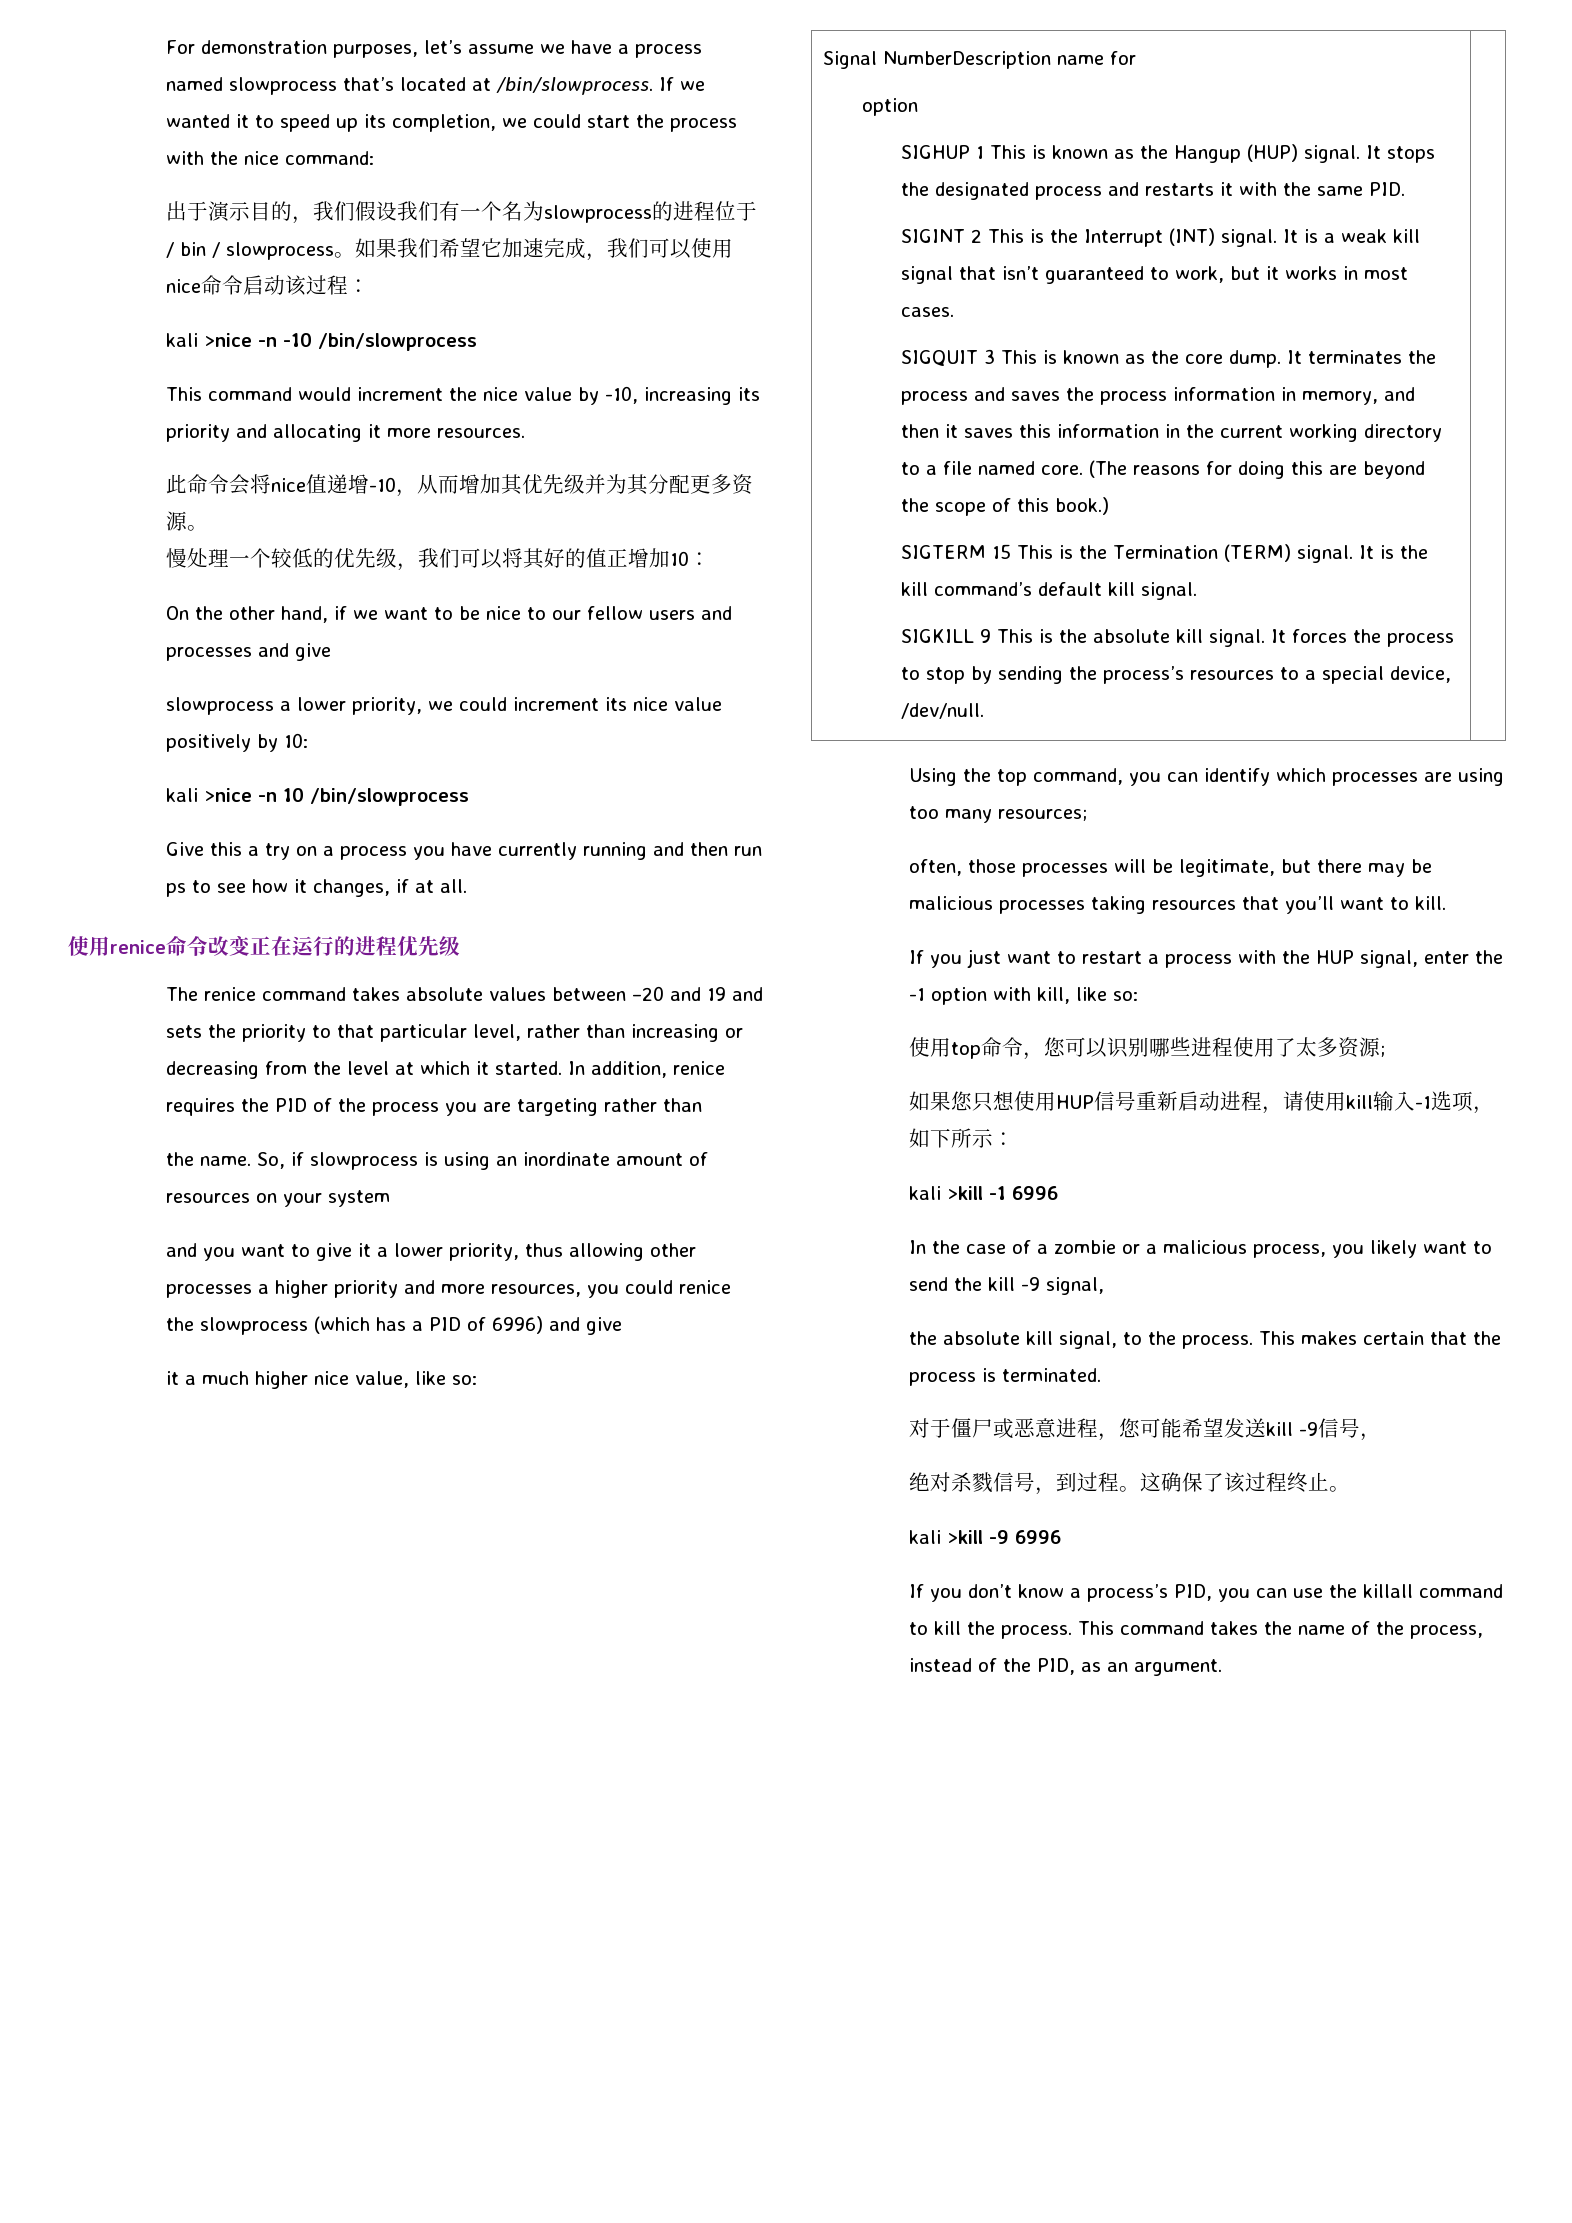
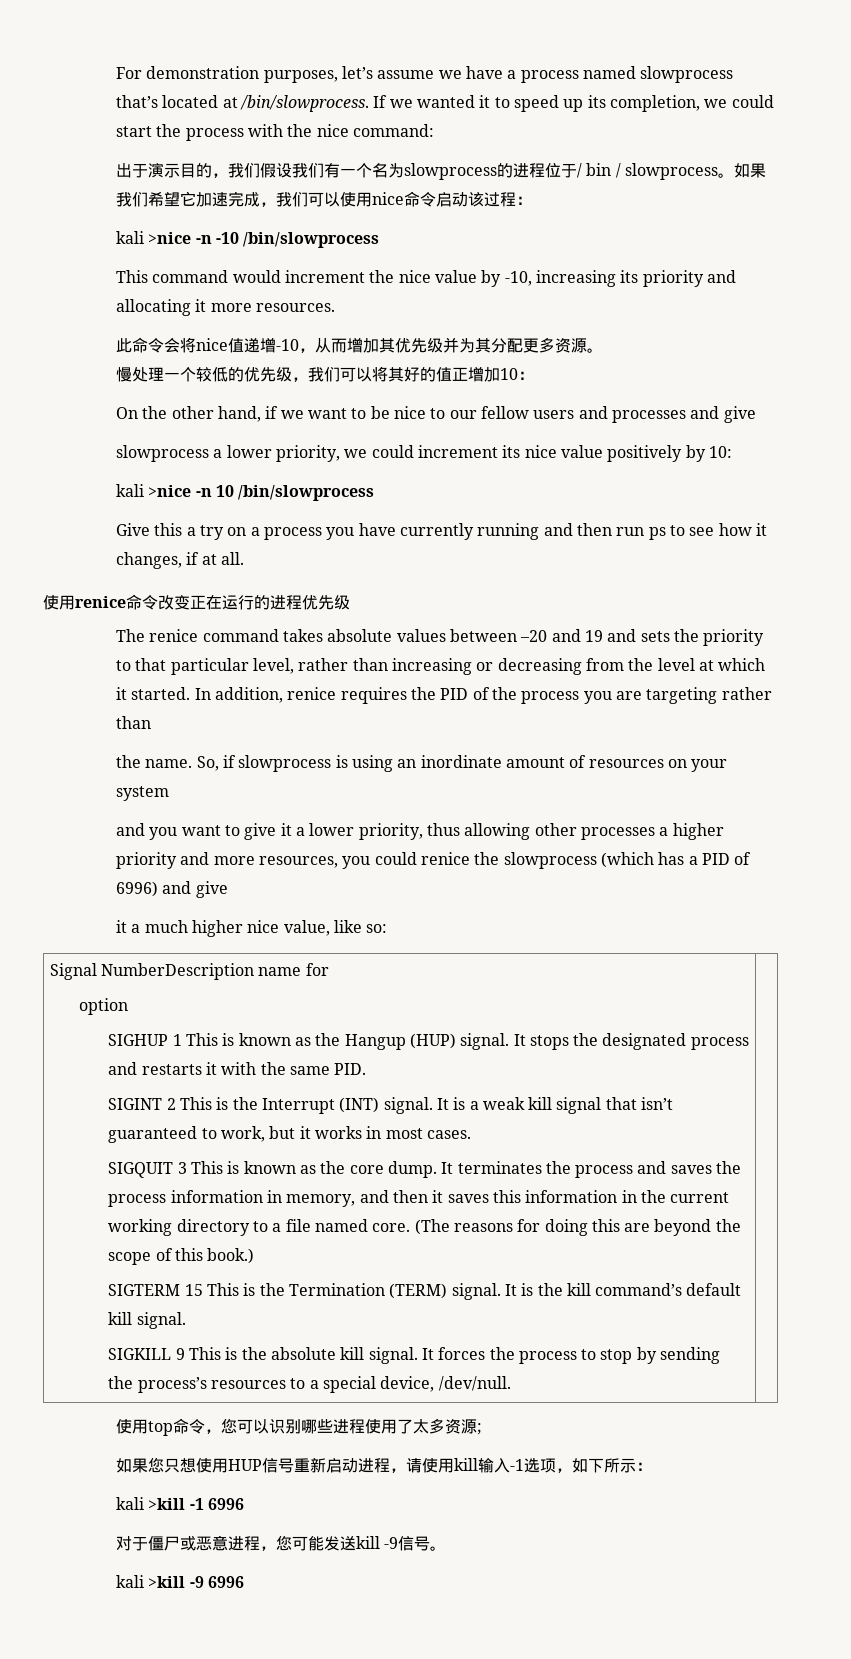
- Using the top command, you can identify which processes are using too many resources;
- often, those processes will be legitimate, but there may be malicious processes taking resources that you’ll want to kill.
- If you just want to restart a process with the HUP signal, enter the -1 option with kill, like so:
- In the case of a zombie or a malicious process, you likely want to send the kill -9 signal,
- the absolute kill signal, to the process. This makes certain that the process is terminated.
- 对于僵尸或恶意进程，您可能希望发送kill -9信号，
- 绝对杀戮信号，到过程。这确保了该过程终止。
+ 对于僵尸或恶意进程，您可能发送kill -9信号。
- If you don’t know a process’s PID, you can use the killall command to kill the process. This command takes the name of the process, instead of the PID, as an argument.

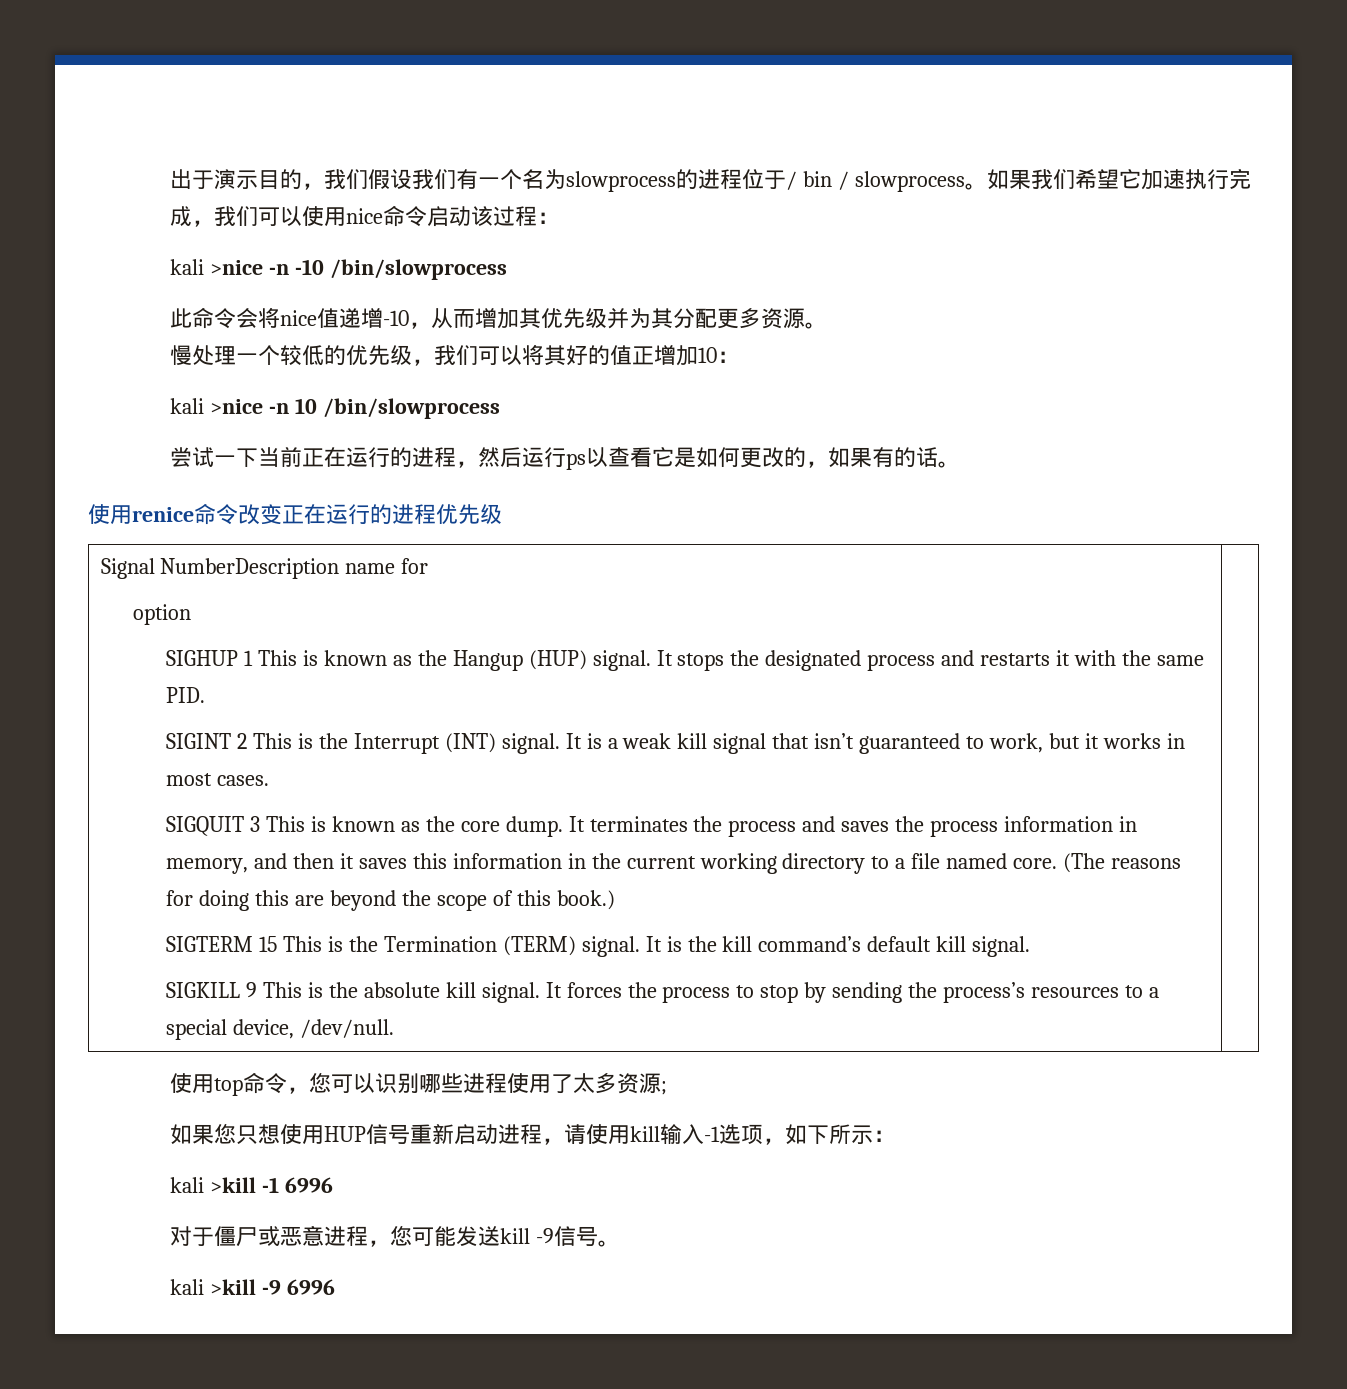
- For demonstration purposes, let’s assume we have a process named slowprocess that’s located at /bin/slowprocess. If we wanted it to speed up its completion, we could start the process with the nice command:
- 如果我们希望它加速完成，我们可以使用nice命令启动该过程：
+ 如果我们希望它加速执行完成，我们可以使用nice命令启动该过程：
- This command would increment the nice value by -10, increasing its priority and allocating it more resources.
- On the other hand, if we want to be nice to our fellow users and processes and give
- slowprocess a lower priority, we could increment its nice value positively by 10:
- Give this a try on a process you have currently running and then run ps to see how it changes, if at all.
+ 尝试一下当前正在运行的进程，然后运行ps以查看它是如何更改的，如果有的话。
- The renice command takes absolute values between –20 and 19 and sets the priority to that particular level, rather than increasing or decreasing from the level at which it started. In addition, renice requires the PID of the process you are targeting rather than
- the name. So, if slowprocess is using an inordinate amount of resources on your system
- and you want to give it a lower priority, thus allowing other processes a higher priority and more resources, you could renice the slowprocess (which has a PID of 6996) and give
- it a much higher nice value, like so:

